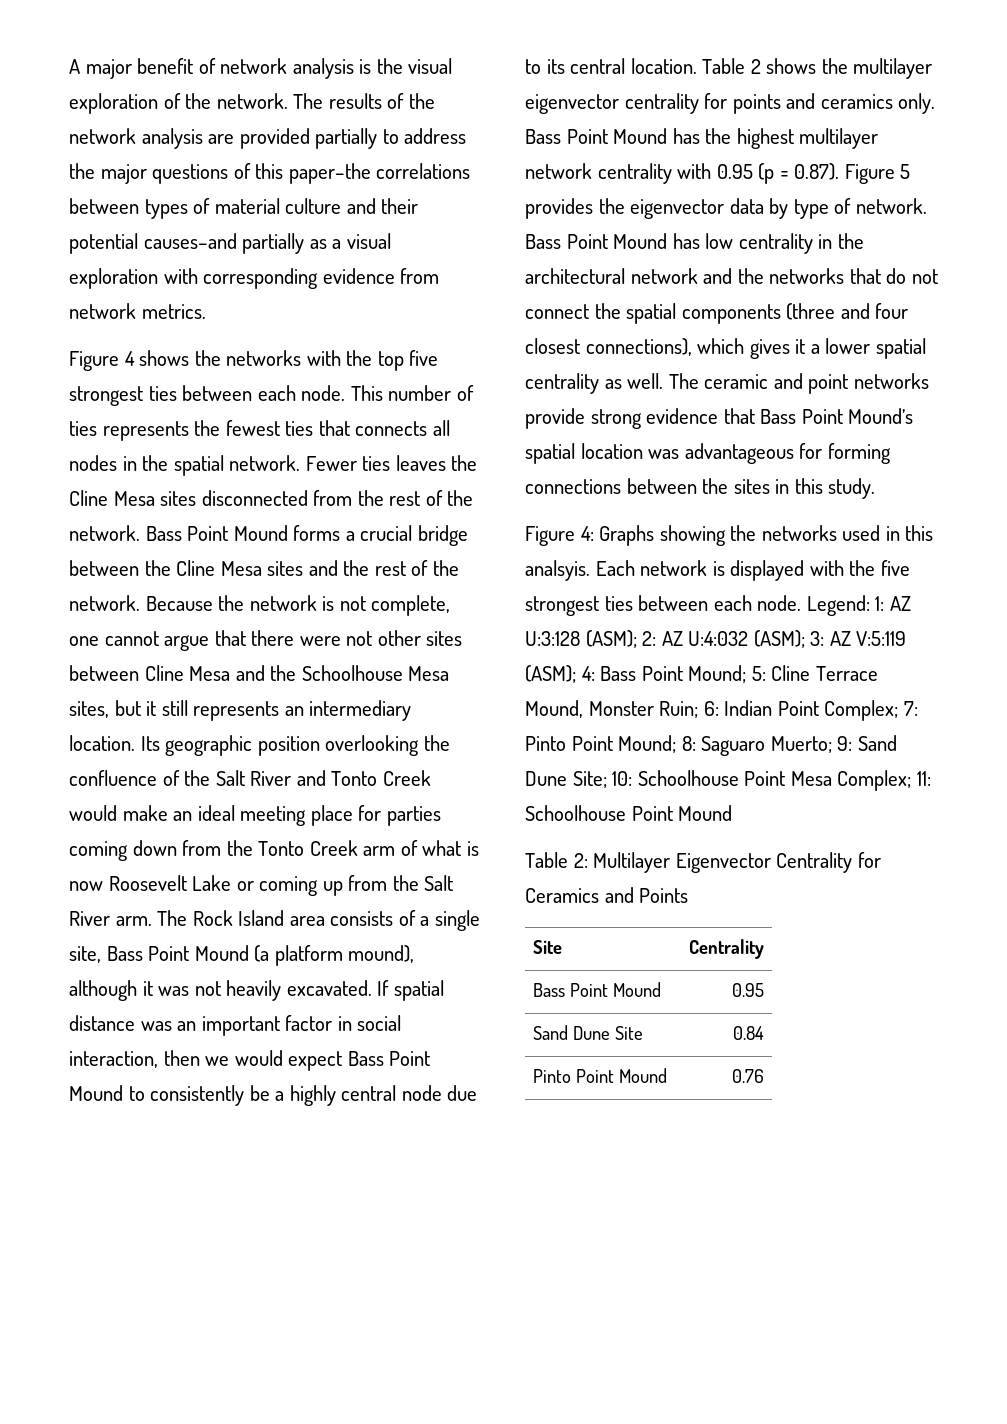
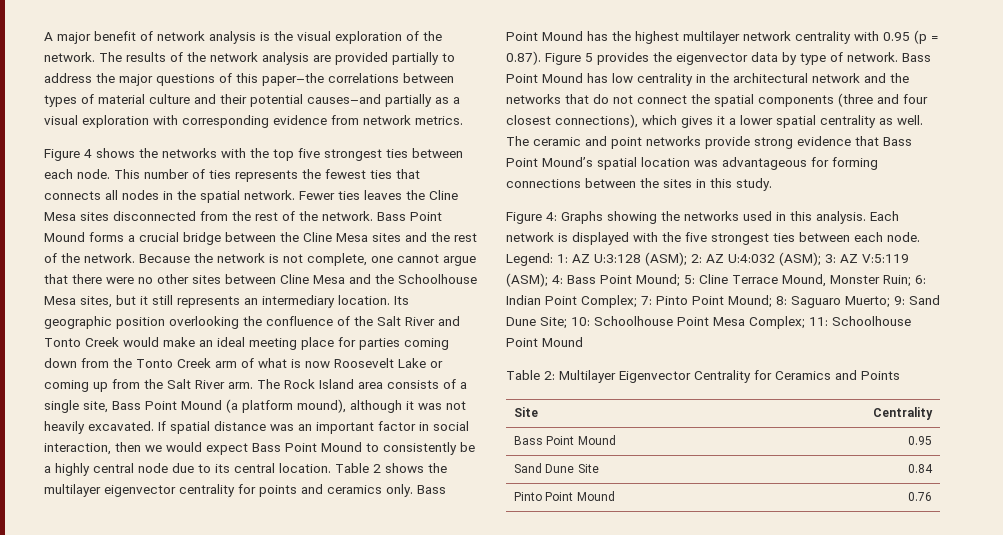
- Because the network is not complete, one cannot argue that there were not other sites between Cline Mesa and the Schoolhouse Mesa sites, but it still represents an intermediary location.
+ Because the network is not complete, one cannot argue that there were no other sites between Cline Mesa and the Schoolhouse Mesa sites, but it still represents an intermediary location.
- Figure 4: Graphs showing the networks used in this analsyis.
+ Figure 4: Graphs showing the networks used in this analysis.

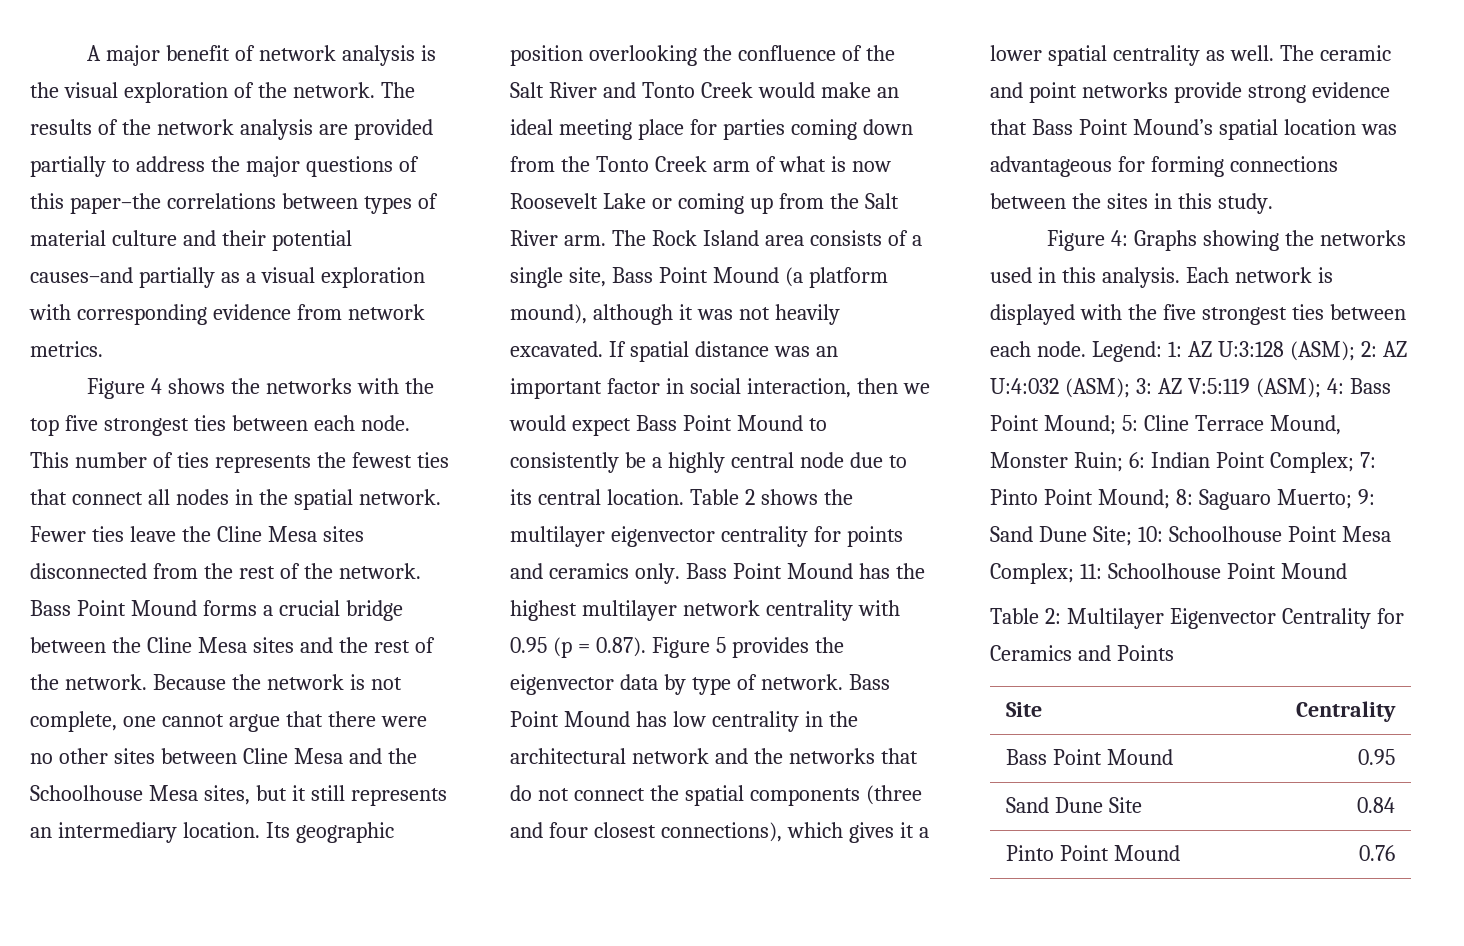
- This number of ties represents the fewest ties that connects all nodes in the spatial network.
+ This number of ties represents the fewest ties that connect all nodes in the spatial network.
- Fewer ties leaves the Cline Mesa sites disconnected from the rest of the network.
+ Fewer ties leave the Cline Mesa sites disconnected from the rest of the network.

